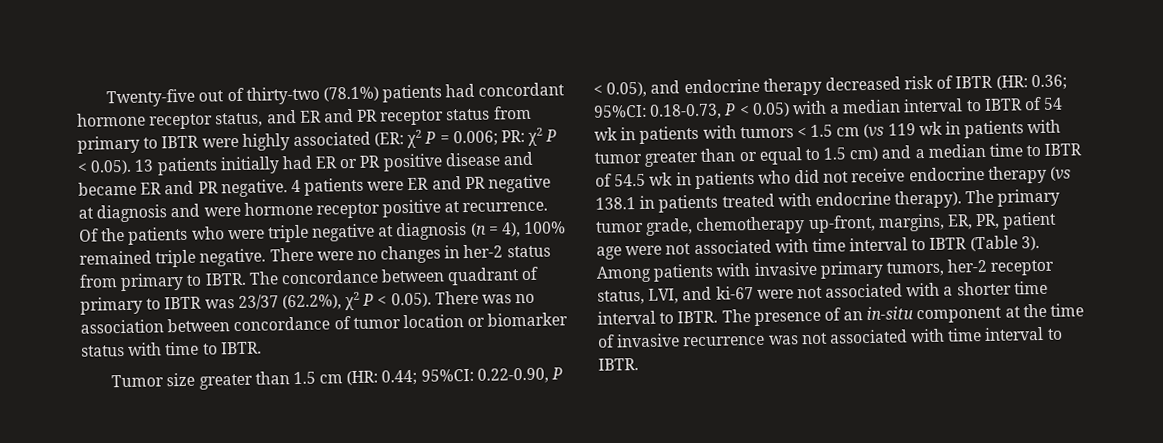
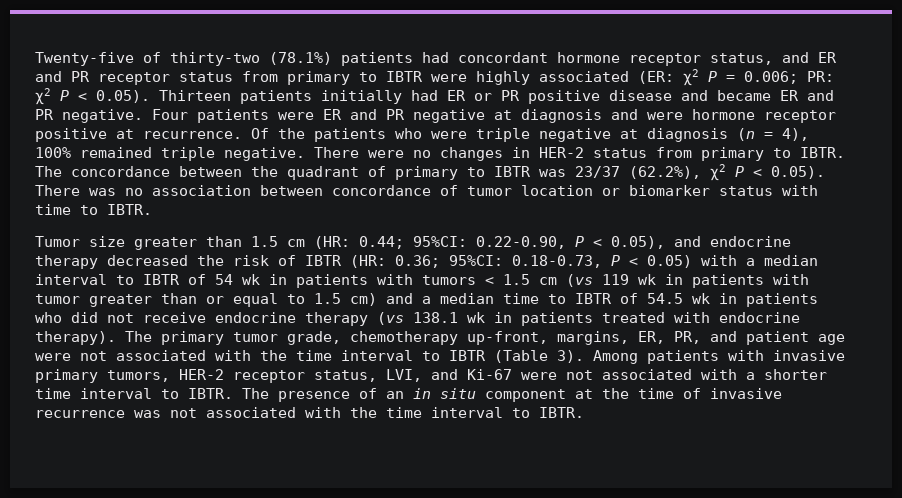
- Twenty-five out of thirty-two (78.1%) patients had concordant hormone receptor status, and ER and PR receptor status from primary to IBTR were highly associated (ER: χ2 P = 0.006; PR: χ2 P < 0.05). 13 patients initially had ER or PR positive disease and became ER and PR negative.
+ Twenty-five of thirty-two (78.1%) patients had concordant hormone receptor status, and ER and PR receptor status from primary to IBTR were highly associated (ER: χ2 P = 0.006; PR: χ2 P < 0.05). Thirteen patients initially had ER or PR positive disease and became ER and PR negative.
- 4 patients were ER and PR negative at diagnosis and were hormone receptor positive at recurrence.
+ Four patients were ER and PR negative at diagnosis and were hormone receptor positive at recurrence.
- There were no changes in her-2 status from primary to IBTR.
+ There were no changes in HER-2 status from primary to IBTR.
- The concordance between quadrant of primary to IBTR was 23/37 (62.2%), χ2 P < 0.05). There was no association between concordance of tumor location or biomarker status with time to IBTR.
+ The concordance between the quadrant of primary to IBTR was 23/37 (62.2%), χ2 P < 0.05). There was no association between concordance of tumor location or biomarker status with time to IBTR.
- 0.22-0.90, P < 0.05), and endocrine therapy decreased risk of IBTR (HR:
+ 0.22-0.90, P < 0.05), and endocrine therapy decreased the risk of IBTR (HR:
- 0.18-0.73, P < 0.05) with a median interval to IBTR of 54 wk in patients with tumors < 1.5 cm (vs 119 wk in patients with tumor greater than or equal to 1.5 cm) and a median time to IBTR of 54.5 wk in patients who did not receive endocrine therapy (vs 138.1 in patients treated with endocrine therapy).
+ 0.18-0.73, P < 0.05) with a median interval to IBTR of 54 wk in patients with tumors < 1.5 cm (vs 119 wk in patients with tumor greater than or equal to 1.5 cm) and a median time to IBTR of 54.5 wk in patients who did not receive endocrine therapy (vs 138.1 wk in patients treated with endocrine therapy).
- The primary tumor grade, chemotherapy up-front, margins, ER, PR, patient age were not associated with time interval to IBTR (Table 3).
+ The primary tumor grade, chemotherapy up-front, margins, ER, PR, and patient age were not associated with the time interval to IBTR (Table 3).
- Among patients with invasive primary tumors, her-2 receptor status, LVI, and ki-67 were not associated with a shorter time interval to IBTR.
+ Among patients with invasive primary tumors, HER-2 receptor status, LVI, and Ki-67 were not associated with a shorter time interval to IBTR.
- The presence of an in-situ component at the time of invasive recurrence was not associated with time interval to IBTR.
+ The presence of an in situ component at the time of invasive recurrence was not associated with the time interval to IBTR.

